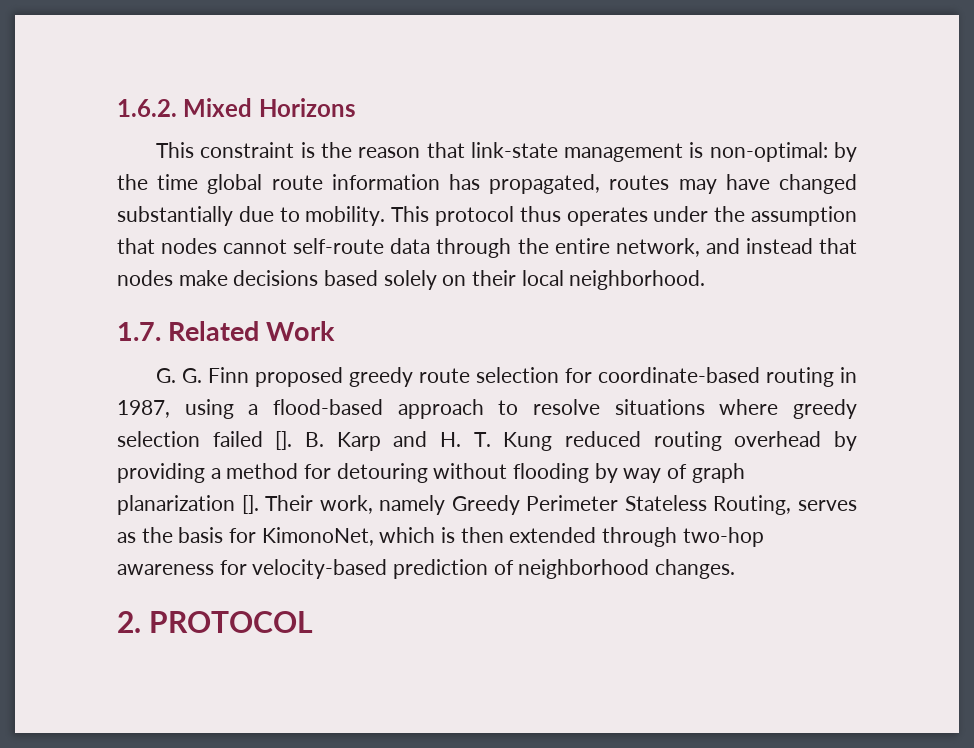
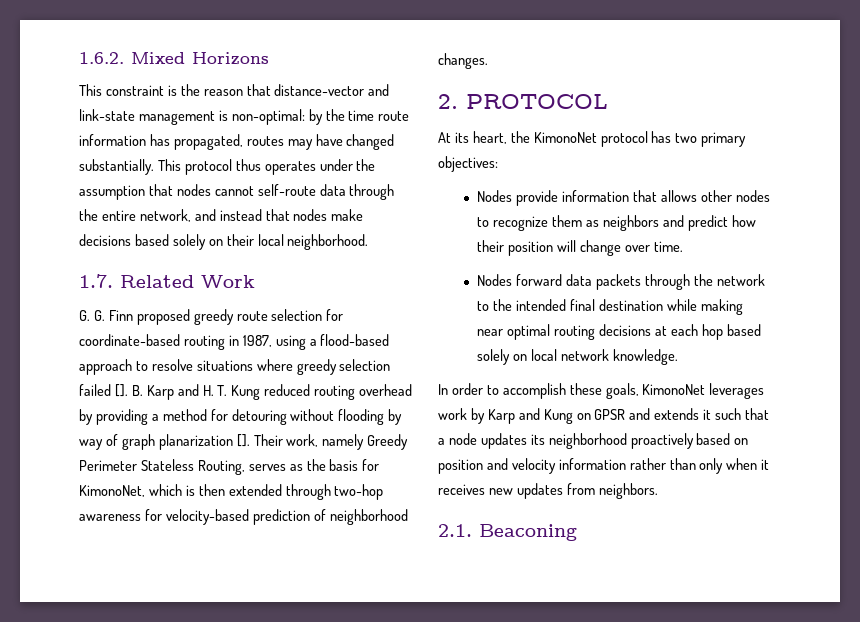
- This constraint is the reason that link-state management is non-optimal: by the time global route information has propagated, routes may have changed substantially due to mobility.
+ This constraint is the reason that distance-vector and link-state management is non-optimal: by the time route information has propagated, routes may have changed substantially.
+ At its heart, the KimonoNet protocol has two primary objectives:
+ Nodes provide information that allows other nodes to recognize them as neighbors and predict how their position will change over time.
+ Nodes forward data packets through the network to the intended final destination while making near optimal routing decisions at each hop based solely on local network knowledge.
+ In order to accomplish these goals, KimonoNet leverages work by Karp and Kung on GPSR and extends it such that a node updates its neighborhood proactively based on position and velocity information rather than only when it receives new updates from neighbors.
+ 2.1. Beaconing

